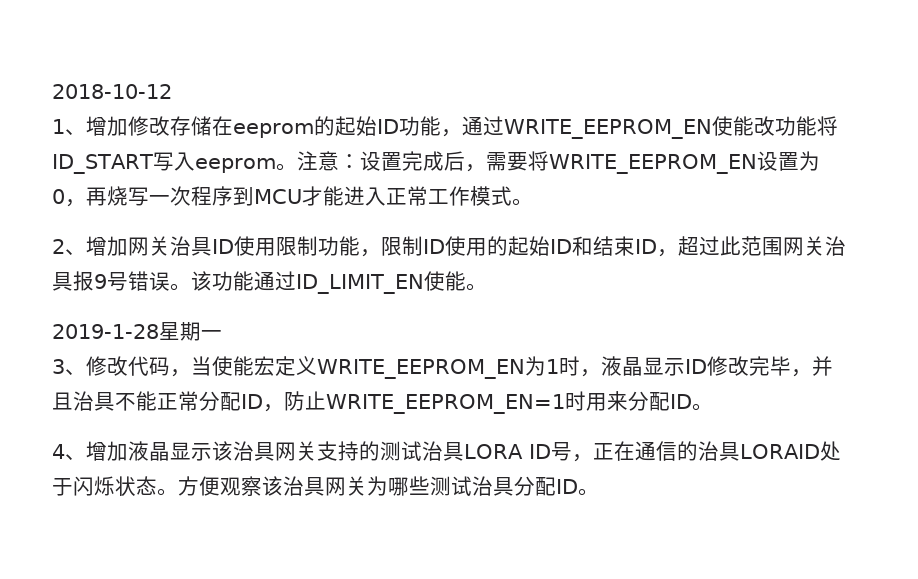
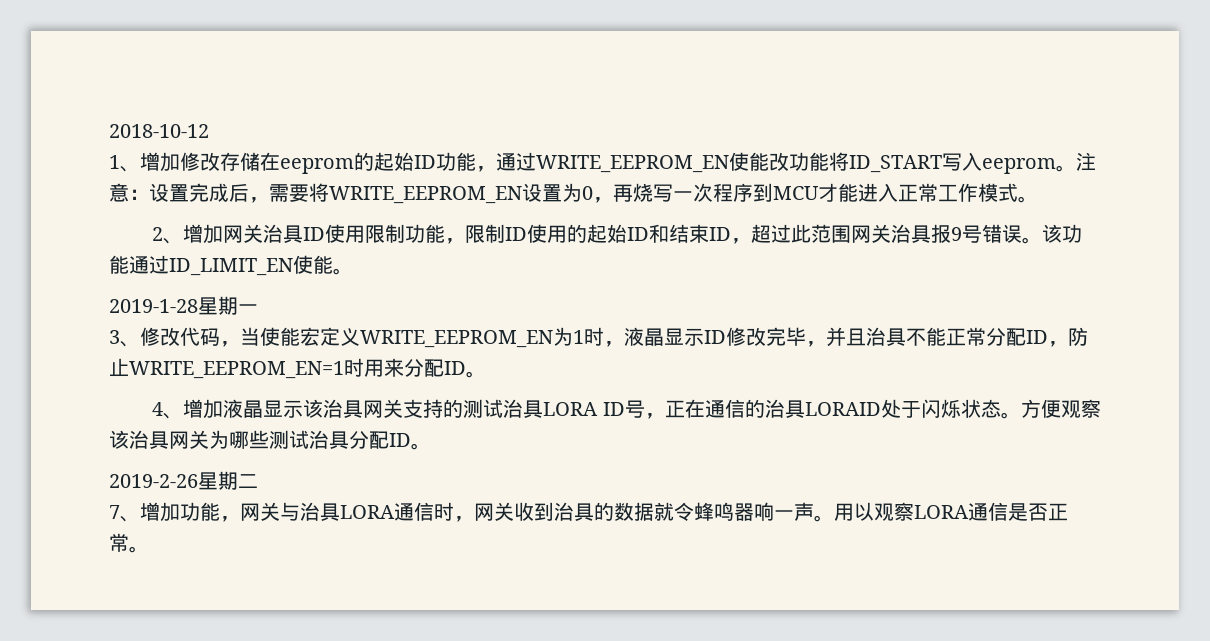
+ 2019-2-26星期二
+ 7、增加功能，网关与治具LORA通信时，网关收到治具的数据就令蜂鸣器响一声。用以观察LORA通信是否正常。

